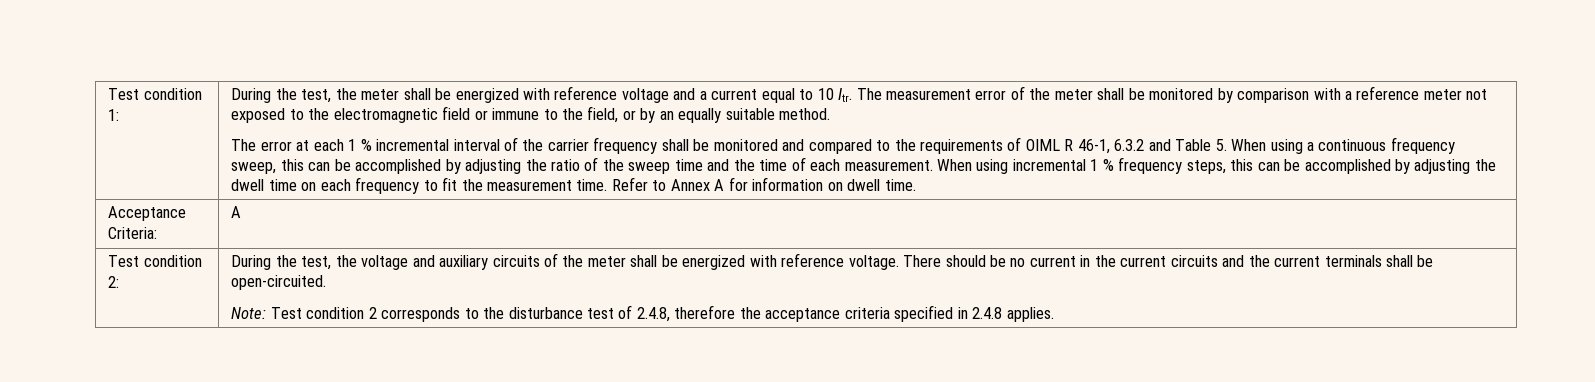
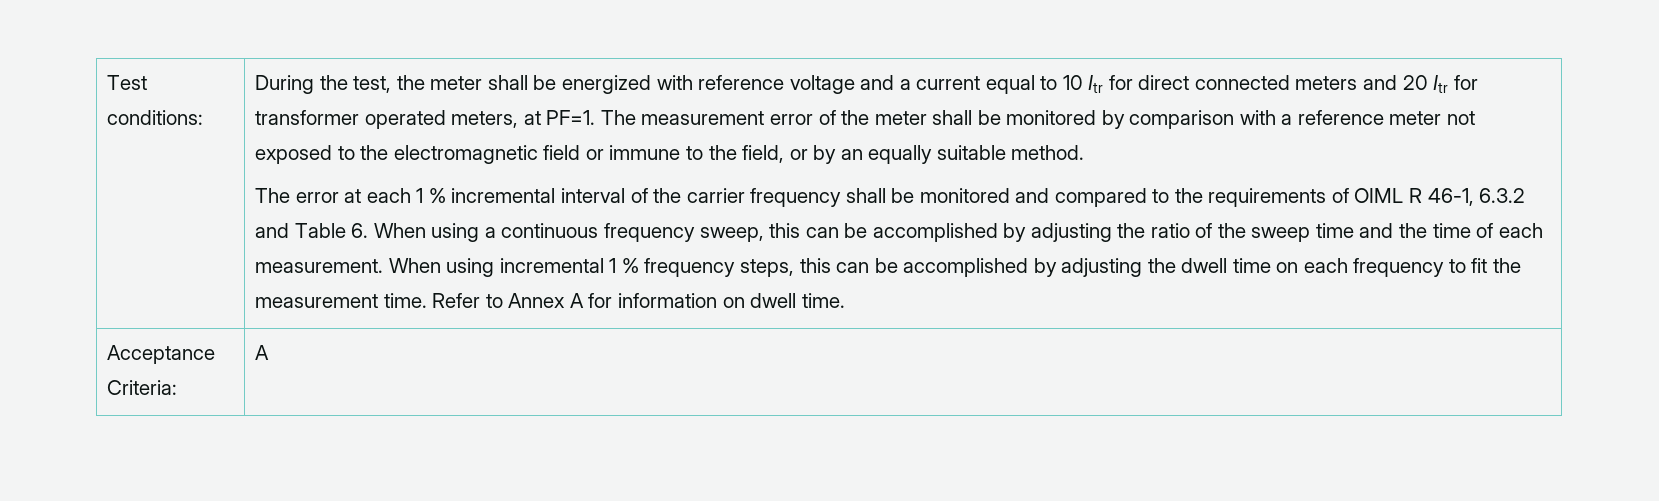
- Test condition 1:
+ Test conditions:
- During the test, the meter shall be energized with reference voltage and a current equal to 10 Itr. The measurement error of the meter shall be monitored by comparison with a reference meter not exposed to the electromagnetic field or immune to the field, or by an equally suitable method.
+ During the test, the meter shall be energized with reference voltage and a current equal to 10 Itr for direct connected meters and 20 Itr for transformer operated meters, at PF=1. The measurement error of the meter shall be monitored by comparison with a reference meter not exposed to the electromagnetic field or immune to the field, or by an equally suitable method.
- The error at each 1 % incremental interval of the carrier frequency shall be monitored and compared to the requirements of OIML R 46-1, 6.3.2 and Table 5. When using a continuous frequency sweep, this can be accomplished by adjusting the ratio of the sweep time and the time of each measurement.
+ The error at each 1 % incremental interval of the carrier frequency shall be monitored and compared to the requirements of OIML R 46-1, 6.3.2 and Table 6. When using a continuous frequency sweep, this can be accomplished by adjusting the ratio of the sweep time and the time of each measurement.
- Test condition 2: | During the test, the voltage and auxiliary circuits of the meter shall be energized with reference voltage. There should be no current in the current circuits and the current terminals shall be open-circuited.
- Note: Test condition 2 corresponds to the disturbance test of 2.4.8, therefore the acceptance criteria specified in 2.4.8 applies.

